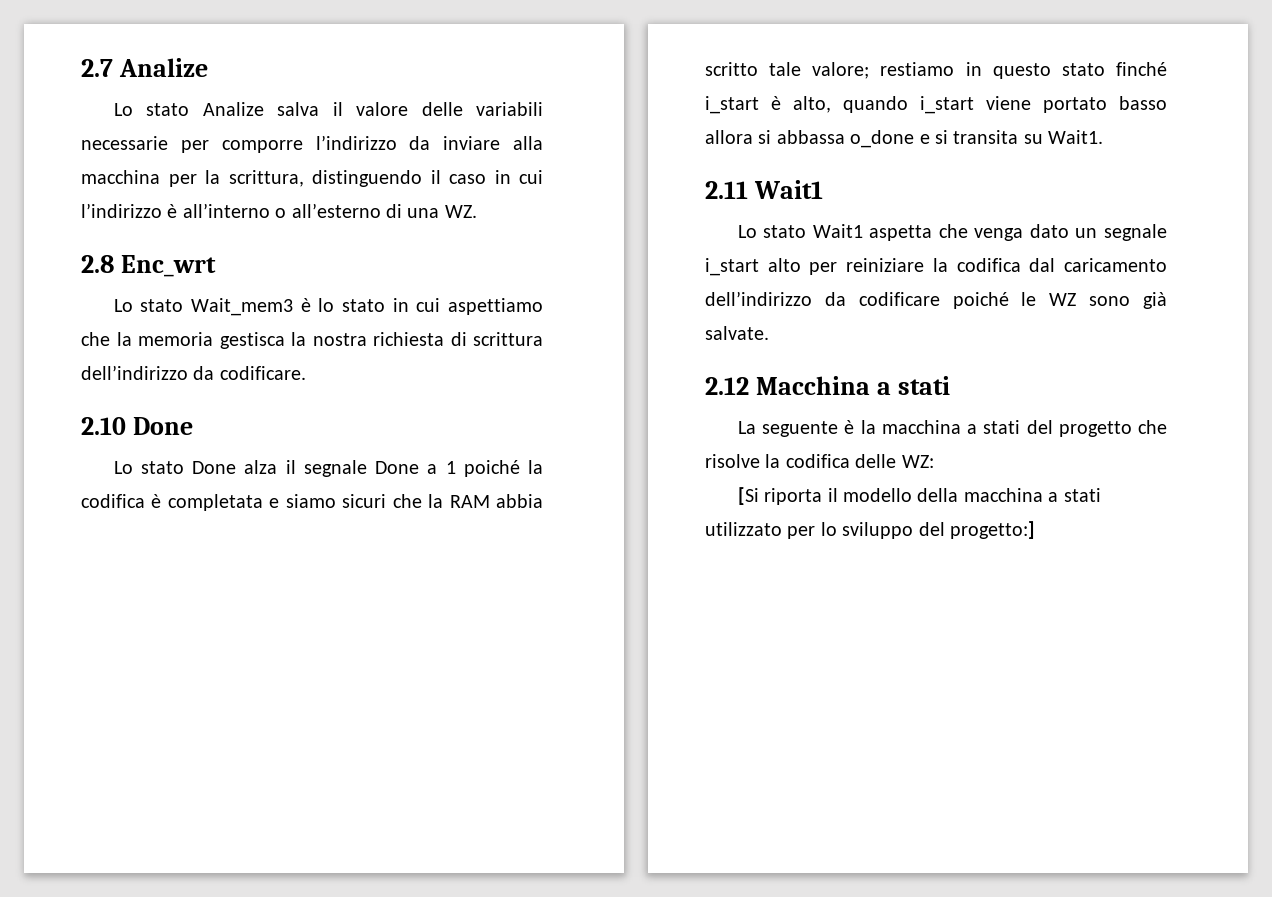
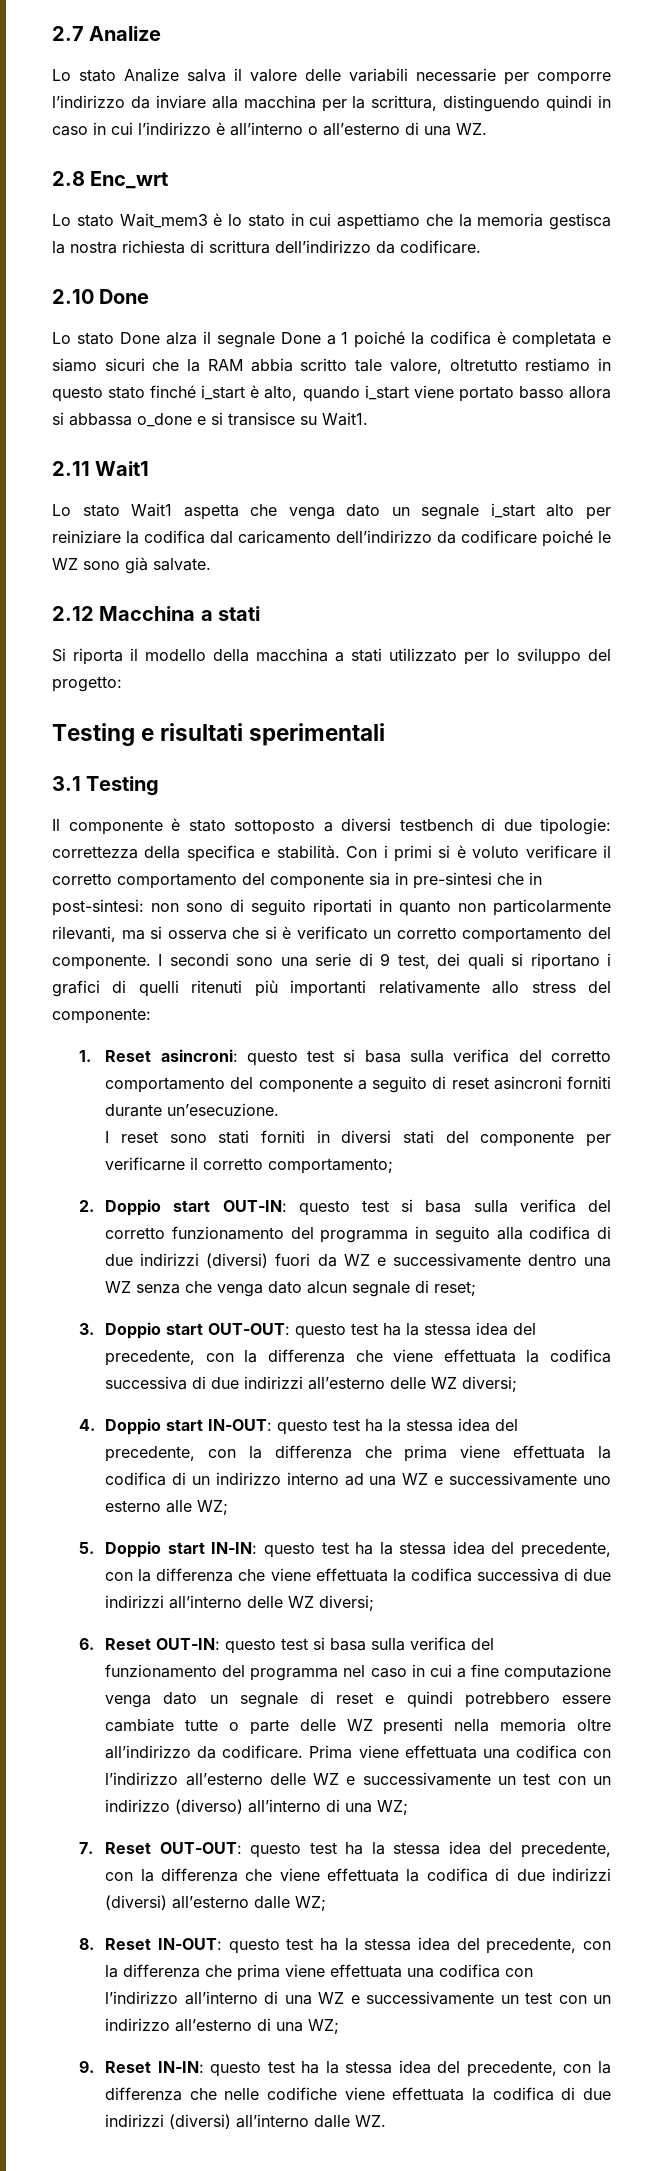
- Lo stato Analize salva il valore delle variabili necessarie per comporre l’indirizzo da inviare alla macchina per la scrittura, distinguendo il caso in cui l’indirizzo è all’interno o all’esterno di una WZ.
+ Lo stato Analize salva il valore delle variabili necessarie per comporre l’indirizzo da inviare alla macchina per la scrittura, distinguendo quindi in caso in cui l’indirizzo è all’interno o all’esterno di una WZ.
- Lo stato Done alza il segnale Done a 1 poiché la codifica è completata e siamo sicuri che la RAM abbia scritto tale valore; restiamo in questo stato finché i_start è alto, quando i_start viene portato basso allora si abbassa o_done e si transita su Wait1.
+ Lo stato Done alza il segnale Done a 1 poiché la codifica è completata e siamo sicuri che la RAM abbia scritto tale valore, oltretutto restiamo in questo stato finché i_start è alto, quando i_start viene portato basso allora si abbassa o_done e si transisce su Wait1.
- La seguente è la macchina a stati del progetto che risolve la codifica delle WZ:
- [Si riporta il modello della macchina a stati utilizzato per lo sviluppo del progetto:]
+ Si riporta il modello della macchina a stati utilizzato per lo sviluppo del progetto:
+ Testing e risultati sperimentali
+ 3.1 Testing
+ Il componente è stato sottoposto a diversi testbench di due tipologie: correttezza della specifica e stabilità. Con i primi si è voluto verificare il corretto comportamento del componente sia in pre-sintesi che in post-sintesi: non sono di seguito riportati in quanto non particolarmente rilevanti, ma si osserva che si è verificato un corretto comportamento del componente. I secondi sono una serie di 9 test, dei quali si riportano i grafici di quelli ritenuti più importanti relativamente allo stress del componente:
+ 1. Reset asincroni: questo test si basa sulla verifica del corretto comportamento del componente a seguito di reset asincroni forniti durante un’esecuzione.
+ I reset sono stati forniti in diversi stati del componente per verificarne il corretto comportamento;
+ 2. Doppio start OUT-IN: questo test si basa sulla verifica del corretto funzionamento del programma in seguito alla codifica di due indirizzi (diversi) fuori da WZ e successivamente dentro una WZ senza che venga dato alcun segnale di reset;
+ 3. Doppio start OUT-OUT: questo test ha la stessa idea del precedente, con la differenza che viene effettuata la codifica successiva di due indirizzi all’esterno delle WZ diversi;
+ 4. Doppio start IN-OUT: questo test ha la stessa idea del precedente, con la differenza che prima viene effettuata la codifica di un indirizzo interno ad una WZ e successivamente uno esterno alle WZ;
+ 5. Doppio start IN-IN: questo test ha la stessa idea del precedente, con la differenza che viene effettuata la codifica successiva di due indirizzi all’interno delle WZ diversi;
+ 6. Reset OUT-IN: questo test si basa sulla verifica del funzionamento del programma nel caso in cui a fine computazione venga dato un segnale di reset e quindi potrebbero essere cambiate tutte o parte delle WZ presenti nella memoria oltre all’indirizzo da codificare. Prima viene effettuata una codifica con l’indirizzo all’esterno delle WZ e successivamente un test con un indirizzo (diverso) all’interno di una WZ;
+ 7. Reset OUT-OUT: questo test ha la stessa idea del precedente, con la differenza che viene effettuata la codifica di due indirizzi (diversi) all’esterno dalle WZ;
+ 8. Reset IN-OUT: questo test ha la stessa idea del precedente, con la differenza che prima viene effettuata una codifica con l’indirizzo all’interno di una WZ e successivamente un test con un indirizzo all’esterno di una WZ;
+ 9. Reset IN-IN: questo test ha la stessa idea del precedente, con la differenza che nelle codifiche viene effettuata la codifica di due indirizzi (diversi) all’interno dalle WZ.

